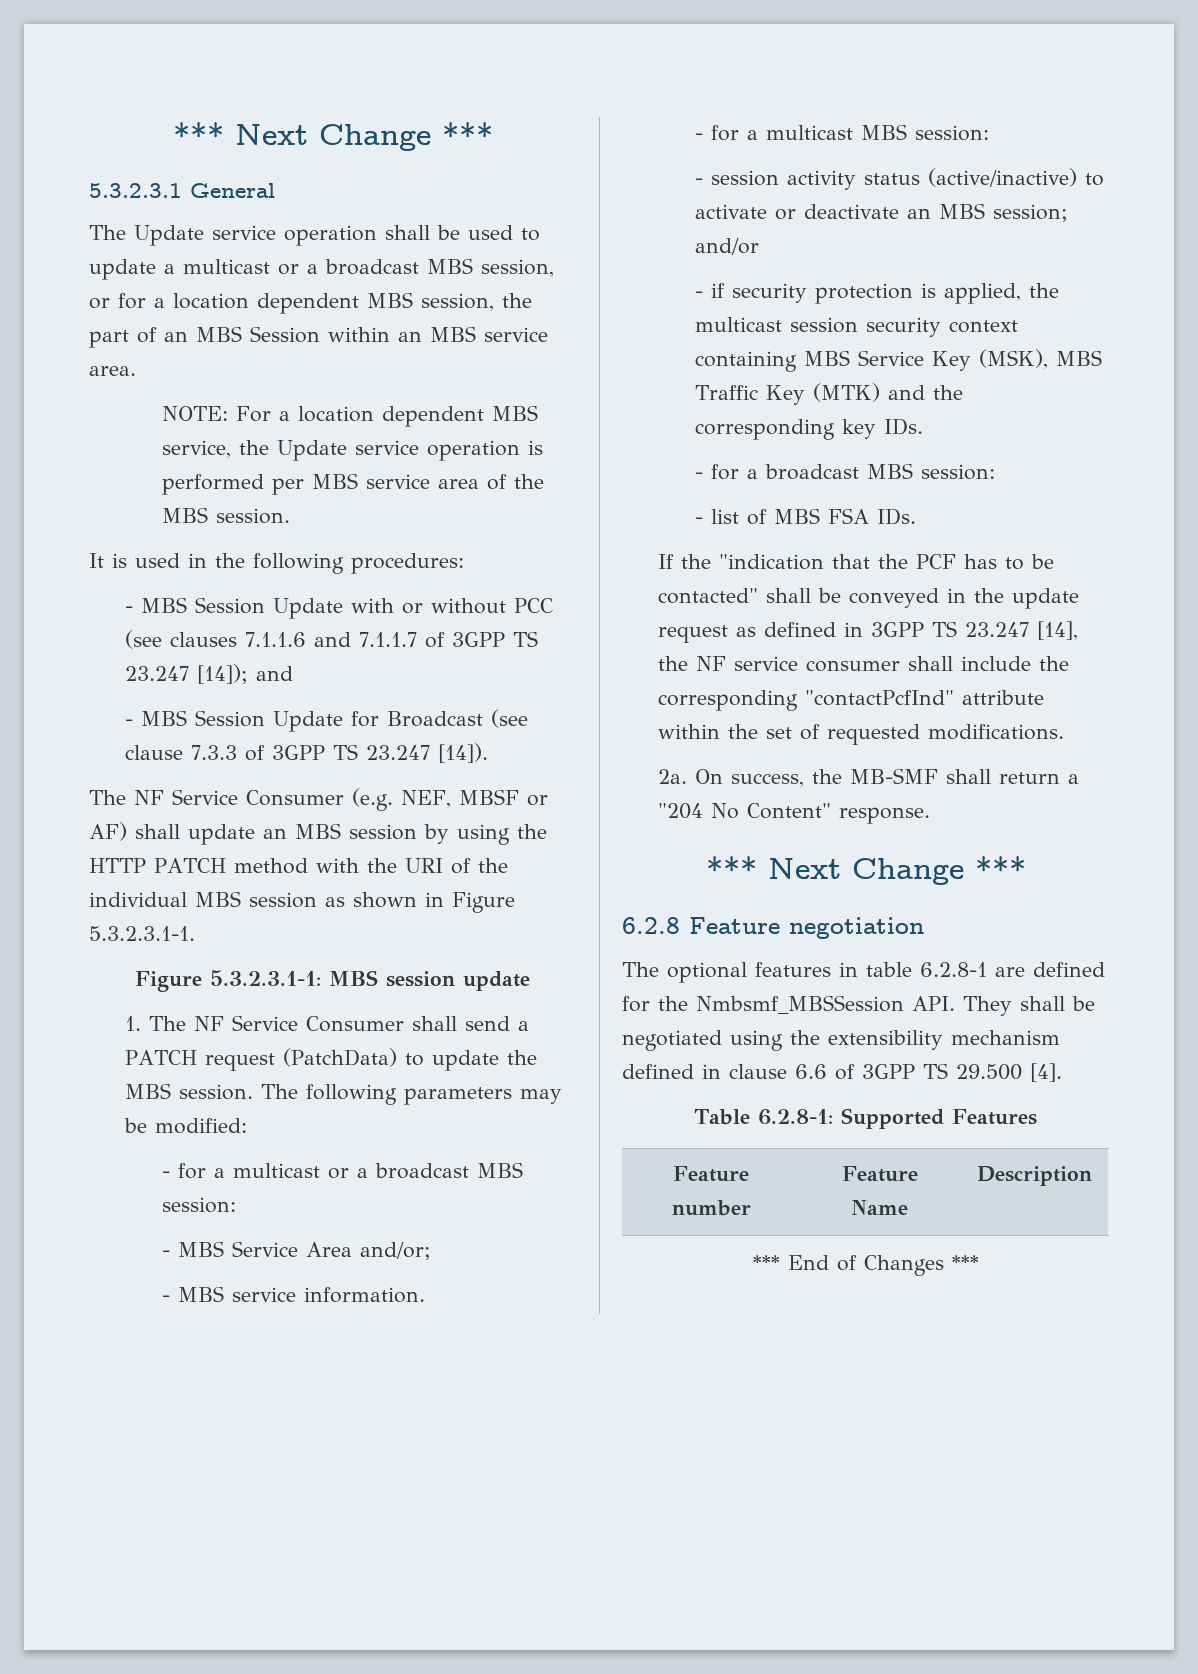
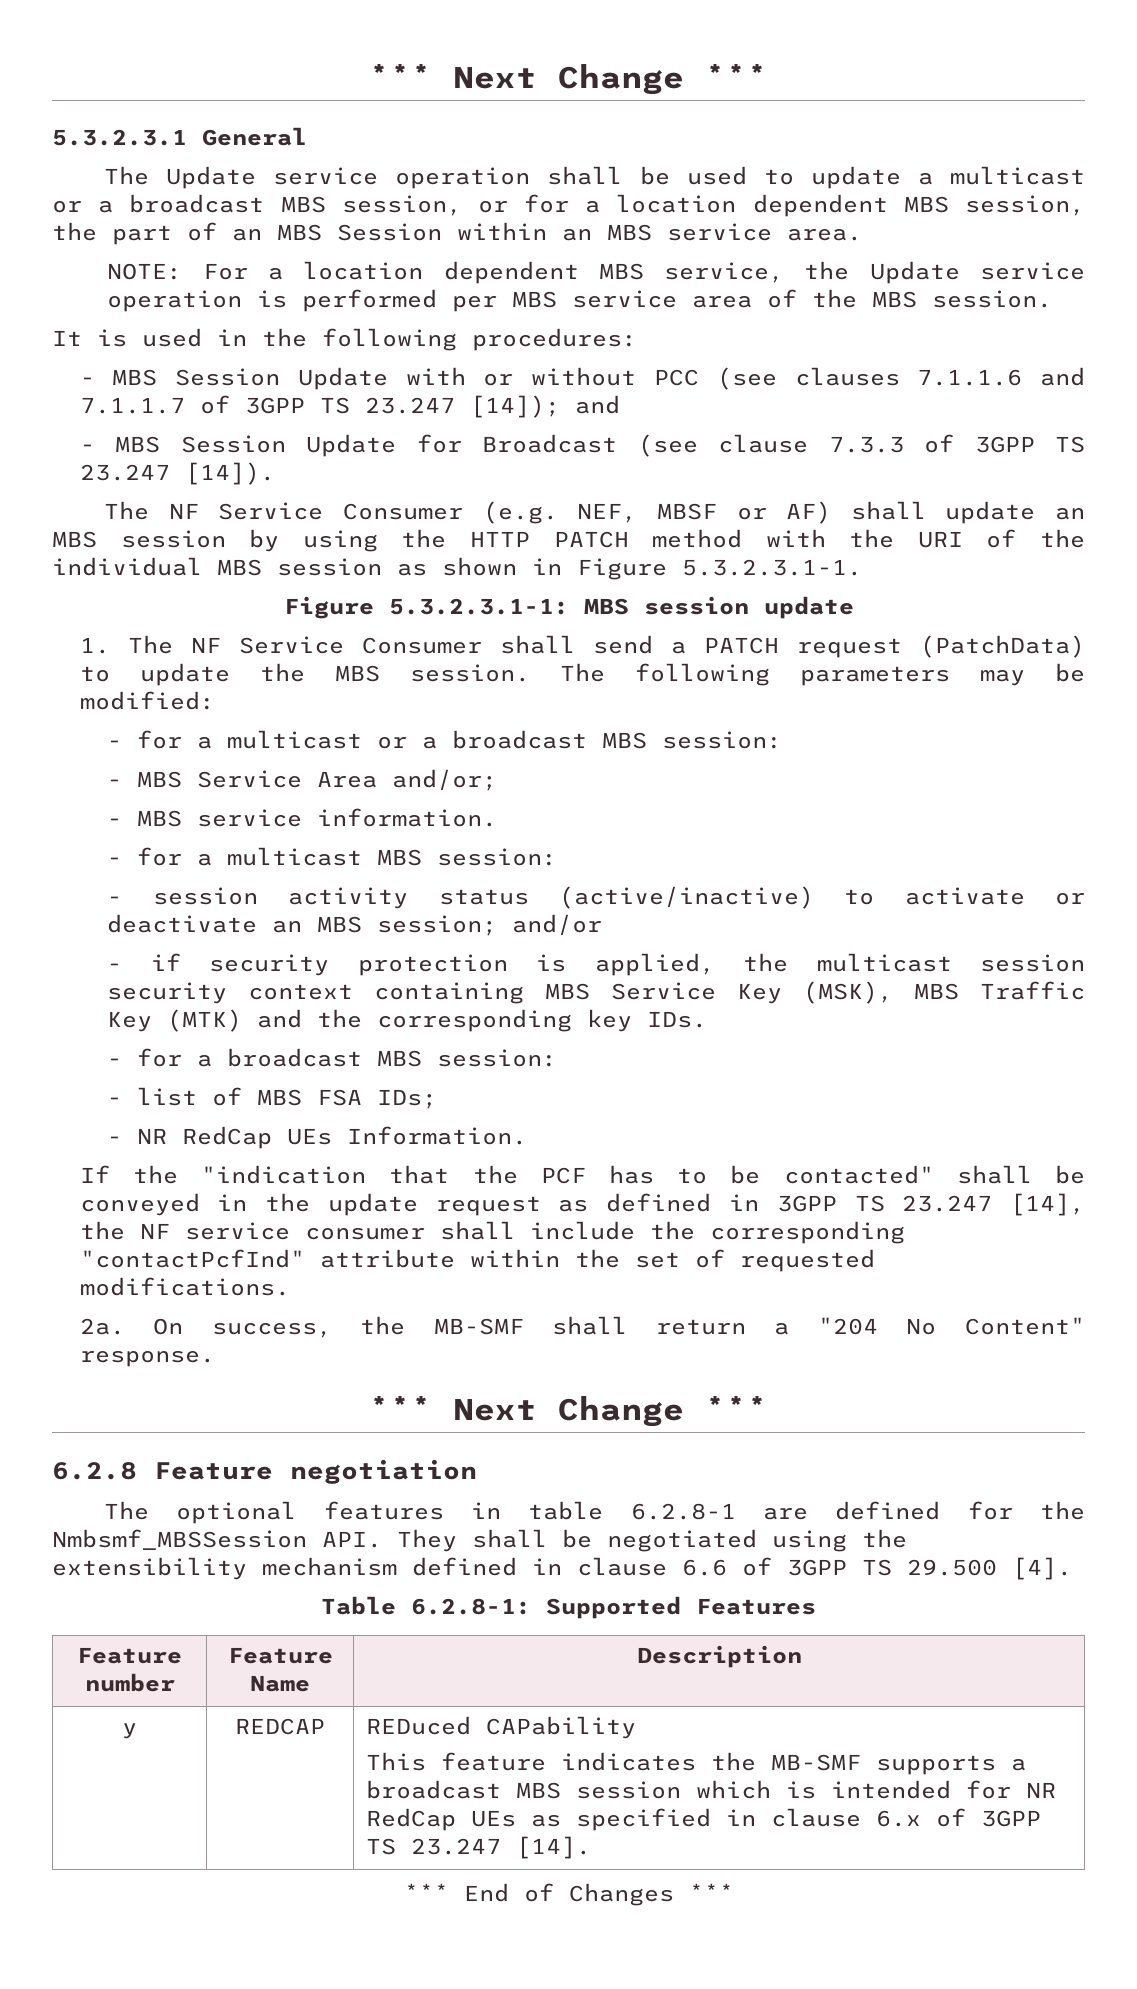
- - list of MBS FSA IDs.
+ - list of MBS FSA IDs;
+ - NR RedCap UEs Information.
+ y | REDCAP | REDuced CAPability
+ This feature indicates the MB-SMF supports a broadcast MBS session which is intended for NR RedCap UEs as specified in clause 6.x of 3GPP TS 23.247 [14].

